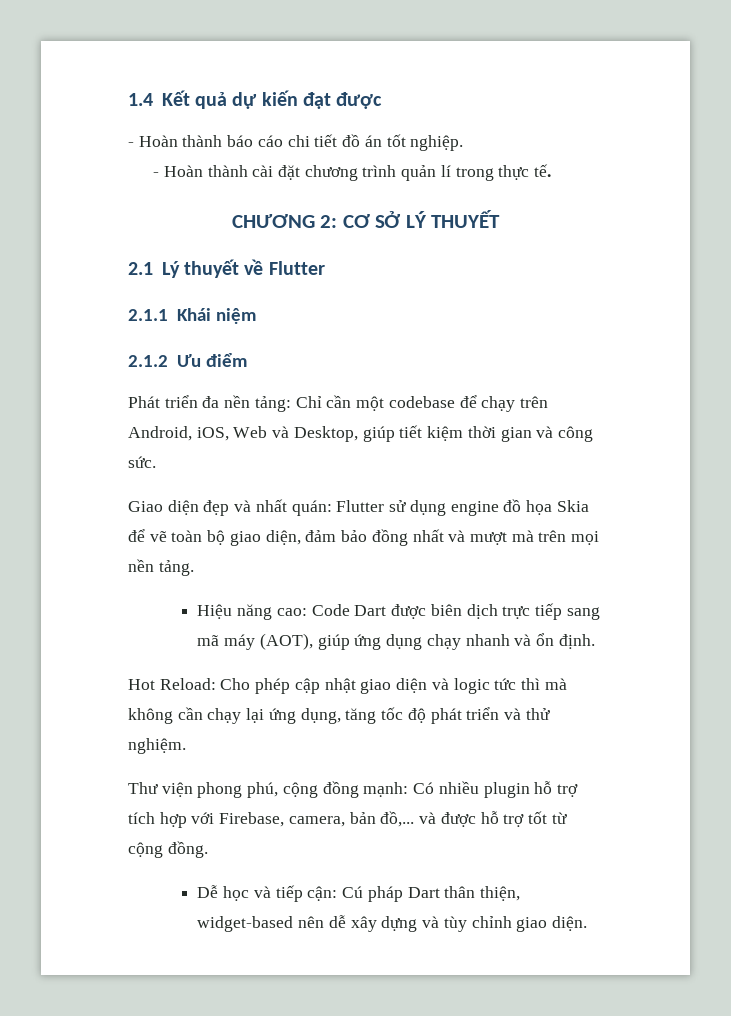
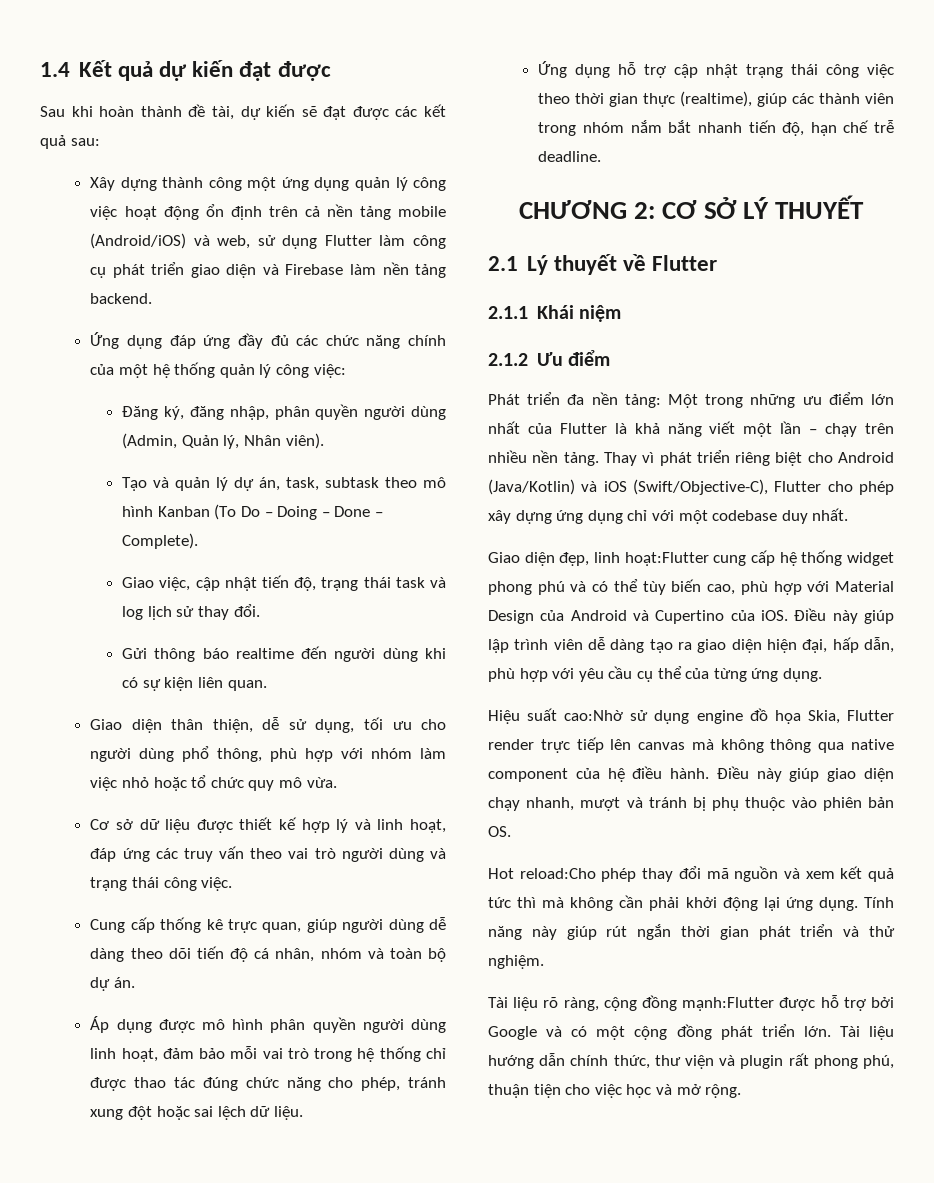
- - Hoàn thành báo cáo chi tiết đồ án tốt nghiệp.
- - Hoàn thành cài đặt chương trình quản lí trong thực tế.
+ Sau khi hoàn thành đề tài, dự kiến sẽ đạt được các kết quả sau:
+ Xây dựng thành công một ứng dụng quản lý công việc hoạt động ổn định trên cả nền tảng mobile (Android/iOS) và web, sử dụng Flutter làm công cụ phát triển giao diện và Firebase làm nền tảng backend.
+ Ứng dụng đáp ứng đầy đủ các chức năng chính của một hệ thống quản lý công việc:
+ Đăng ký, đăng nhập, phân quyền người dùng (Admin, Quản lý, Nhân viên).
+ Tạo và quản lý dự án, task, subtask theo mô hình Kanban (To Do – Doing – Done – Complete).
+ Giao việc, cập nhật tiến độ, trạng thái task và log lịch sử thay đổi.
+ Gửi thông báo realtime đến người dùng khi có sự kiện liên quan.
+ Giao diện thân thiện, dễ sử dụng, tối ưu cho người dùng phổ thông, phù hợp với nhóm làm việc nhỏ hoặc tổ chức quy mô vừa.
+ Cơ sở dữ liệu được thiết kế hợp lý và linh hoạt, đáp ứng các truy vấn theo vai trò người dùng và trạng thái công việc.
+ Cung cấp thống kê trực quan, giúp người dùng dễ dàng theo dõi tiến độ cá nhân, nhóm và toàn bộ dự án.
+ Áp dụng được mô hình phân quyền người dùng linh hoạt, đảm bảo mỗi vai trò trong hệ thống chỉ được thao tác đúng chức năng cho phép, tránh xung đột hoặc sai lệch dữ liệu.
+ Ứng dụng hỗ trợ cập nhật trạng thái công việc theo thời gian thực (realtime), giúp các thành viên trong nhóm nắm bắt nhanh tiến độ, hạn chế trễ deadline.
- Phát triển đa nền tảng: Chỉ cần một codebase để chạy trên Android, iOS, Web và Desktop, giúp tiết kiệm thời gian và công sức.
- Giao diện đẹp và nhất quán: Flutter sử dụng engine đồ họa Skia để vẽ toàn bộ giao diện, đảm bảo đồng nhất và mượt mà trên mọi nền tảng.
- Hiệu năng cao: Code Dart được biên dịch trực tiếp sang mã máy (AOT), giúp ứng dụng chạy nhanh và ổn định.
- Hot Reload: Cho phép cập nhật giao diện và logic tức thì mà không cần chạy lại ứng dụng, tăng tốc độ phát triển và thử nghiệm.
+ Phát triển đa nền tảng: Một trong những ưu điểm lớn nhất của Flutter là khả năng viết một lần – chạy trên nhiều nền tảng. Thay vì phát triển riêng biệt cho Android (Java/Kotlin) và iOS (Swift/Objective-C), Flutter cho phép xây dựng ứng dụng chỉ với một codebase duy nhất.
+ Giao diện đẹp, linh hoạt:Flutter cung cấp hệ thống widget phong phú và có thể tùy biến cao, phù hợp với Material Design của Android và Cupertino của iOS. Điều này giúp lập trình viên dễ dàng tạo ra giao diện hiện đại, hấp dẫn, phù hợp với yêu cầu cụ thể của từng ứng dụng.
+ Hiệu suất cao:Nhờ sử dụng engine đồ họa Skia, Flutter render trực tiếp lên canvas mà không thông qua native component của hệ điều hành. Điều này giúp giao diện chạy nhanh, mượt và tránh bị phụ thuộc vào phiên bản OS.
+ Hot reload:Cho phép thay đổi mã nguồn và xem kết quả tức thì mà không cần phải khởi động lại ứng dụng. Tính năng này giúp rút ngắn thời gian phát triển và thử nghiệm.
- Thư viện phong phú, cộng đồng mạnh: Có nhiều plugin hỗ trợ tích hợp với Firebase, camera, bản đồ,... và được hỗ trợ tốt từ cộng đồng.
- Dễ học và tiếp cận: Cú pháp Dart thân thiện, widget-based nên dễ xây dựng và tùy chỉnh giao diện.
+ Tài liệu rõ ràng, cộng đồng mạnh:Flutter được hỗ trợ bởi Google và có một cộng đồng phát triển lớn. Tài liệu hướng dẫn chính thức, thư viện và plugin rất phong phú, thuận tiện cho việc học và mở rộng.

